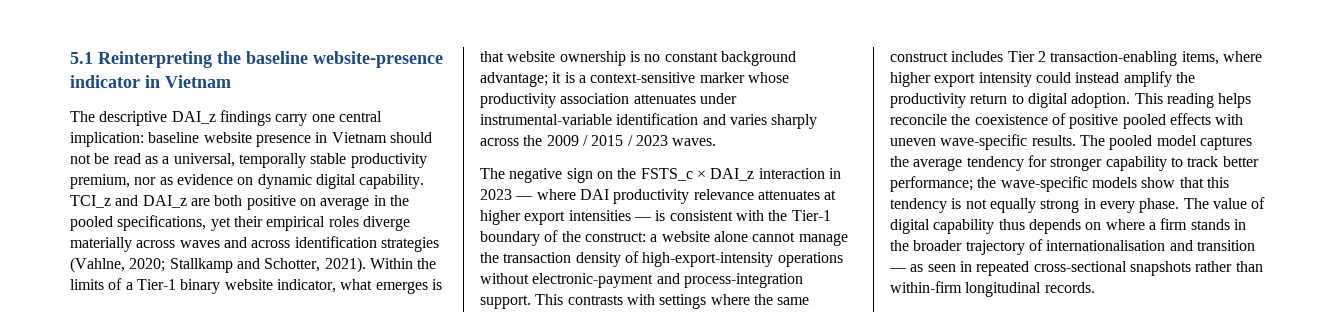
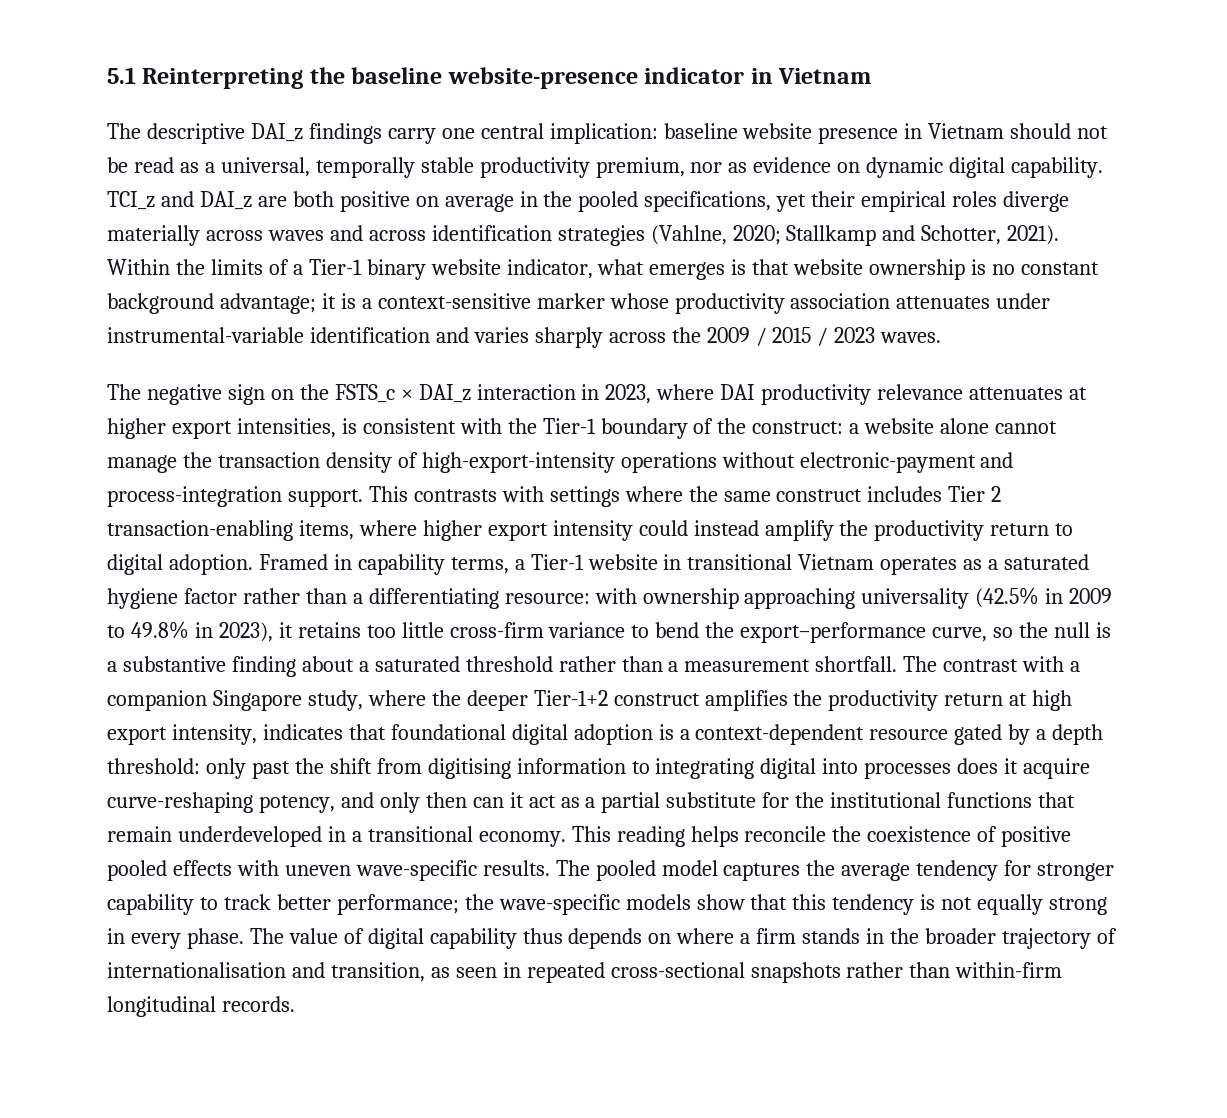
- The negative sign on the FSTS_c × DAI_z interaction in 2023 — where DAI productivity relevance attenuates at higher export intensities — is consistent with the Tier-1 boundary of the construct: a website alone cannot manage the transaction density of high-export-intensity operations without electronic-payment and process-integration support.
+ The negative sign on the FSTS_c × DAI_z interaction in 2023, where DAI productivity relevance attenuates at higher export intensities, is consistent with the Tier-1 boundary of the construct: a website alone cannot manage the transaction density of high-export-intensity operations without electronic-payment and process-integration support.
+ Framed in capability terms, a Tier-1 website in transitional Vietnam operates as a saturated hygiene factor rather than a differentiating resource: with ownership approaching universality (42.5% in 2009 to 49.8% in 2023), it retains too little cross-firm variance to bend the export–performance curve, so the null is a substantive finding about a saturated threshold rather than a measurement shortfall. The contrast with a companion Singapore study, where the deeper Tier-1+2 construct amplifies the productivity return at high export intensity, indicates that foundational digital adoption is a context-dependent resource gated by a depth threshold: only past the shift from digitising information to integrating digital into processes does it acquire curve-reshaping potency, and only then can it act as a partial substitute for the institutional functions that remain underdeveloped in a transitional economy.
- The value of digital capability thus depends on where a firm stands in the broader trajectory of internationalisation and transition — as seen in repeated cross-sectional snapshots rather than within-firm longitudinal records.
+ The value of digital capability thus depends on where a firm stands in the broader trajectory of internationalisation and transition, as seen in repeated cross-sectional snapshots rather than within-firm longitudinal records.

